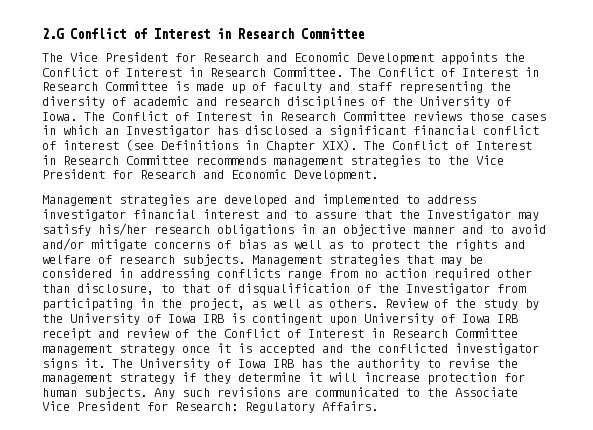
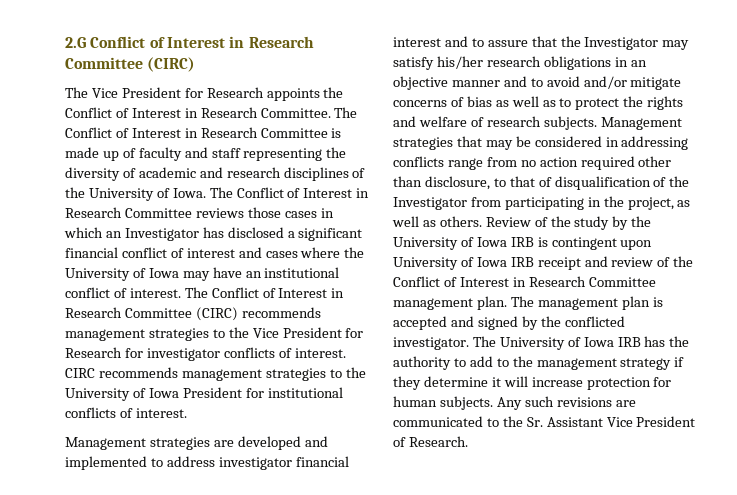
- 2.G Conflict of Interest in Research Committee
+ 2.G Conflict of Interest in Research Committee (CIRC)
- The Vice President for Research and Economic Development appoints the Conflict of Interest in Research Committee.
+ The Vice President for Research appoints the Conflict of Interest in Research Committee.
- The Conflict of Interest in Research Committee reviews those cases in which an Investigator has disclosed a significant financial conflict of interest (see Definitions in Chapter XIX). The Conflict of Interest in Research Committee recommends management strategies to the Vice President for Research and Economic Development.
+ The Conflict of Interest in Research Committee reviews those cases in which an Investigator has disclosed a significant financial conflict of interest and cases where the University of Iowa may have an institutional conflict of interest. The Conflict of Interest in Research Committee (CIRC) recommends management strategies to the Vice President for Research for investigator conflicts of interest. CIRC recommends management strategies to the University of Iowa President for institutional conflicts of interest.
- Review of the study by the University of Iowa IRB is contingent upon University of Iowa IRB receipt and review of the Conflict of Interest in Research Committee management strategy once it is accepted and the conflicted investigator signs it.
+ Review of the study by the University of Iowa IRB is contingent upon University of Iowa IRB receipt and review of the Conflict of Interest in Research Committee management plan. The management plan is accepted and signed by the conflicted investigator.
- The University of Iowa IRB has the authority to revise the management strategy if they determine it will increase protection for human subjects.
+ The University of Iowa IRB has the authority to add to the management strategy if they determine it will increase protection for human subjects.
- Any such revisions are communicated to the Associate Vice President for Research: Regulatory Affairs.
+ Any such revisions are communicated to the Sr. Assistant Vice President of Research.

